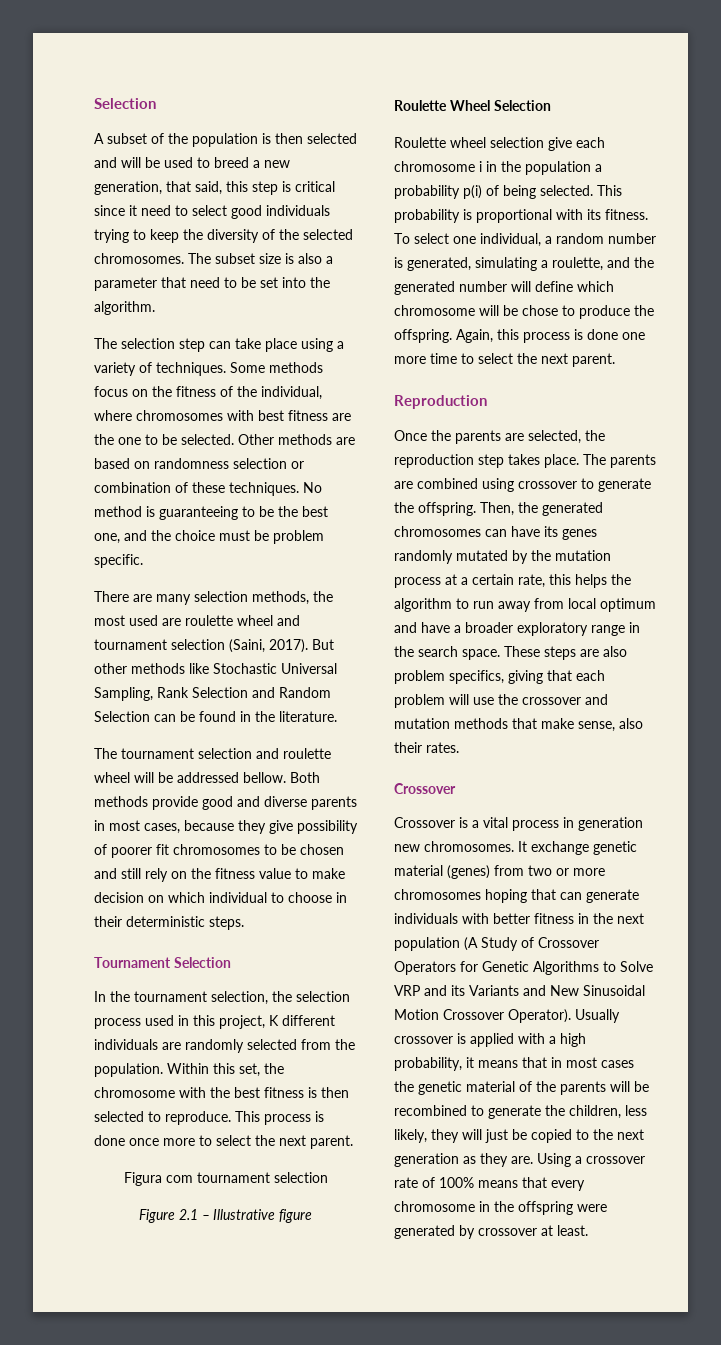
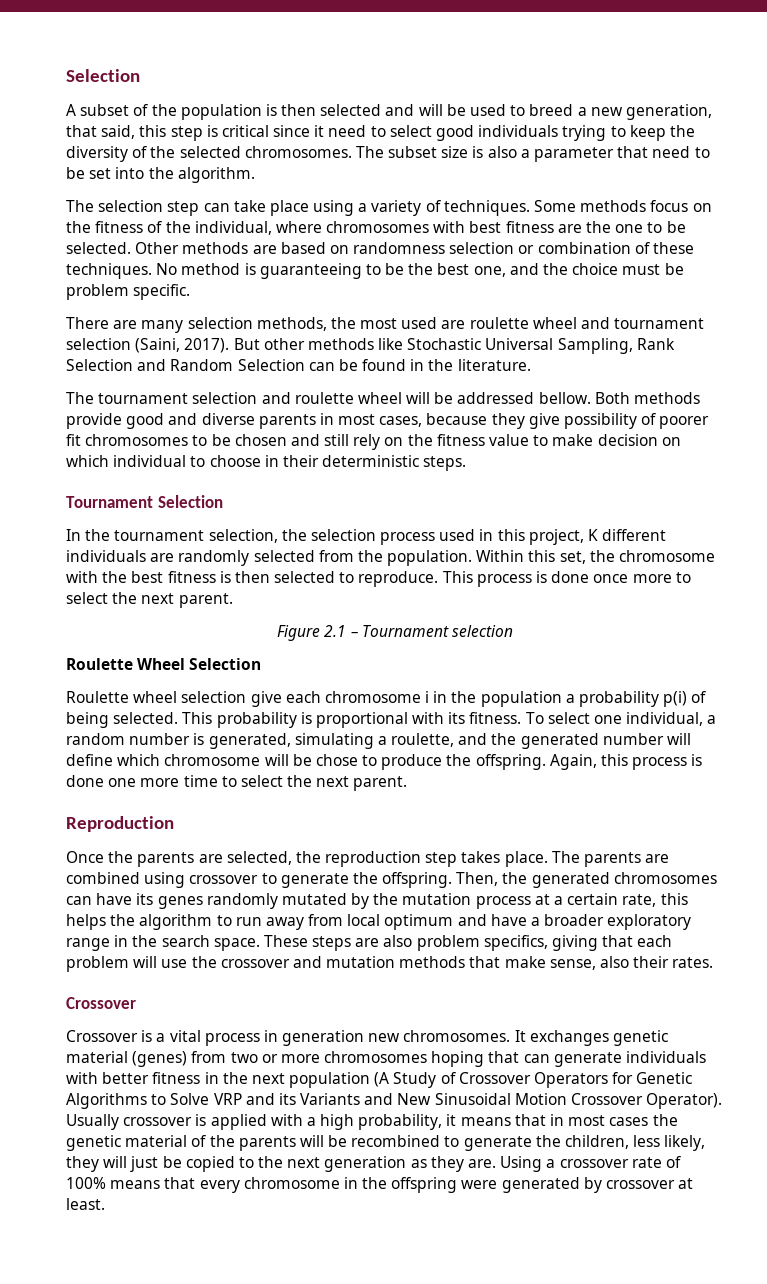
- Figura com tournament selection
- Figure 2.1 – Illustrative figure
+ Figure 2.1 – Tournament selection
- It exchange genetic material (genes) from two or more chromosomes hoping that can generate individuals with better fitness in the next population (A Study of Crossover Operators for Genetic Algorithms to Solve VRP and its Variants and New Sinusoidal Motion Crossover Operator).
+ It exchanges genetic material (genes) from two or more chromosomes hoping that can generate individuals with better fitness in the next population (A Study of Crossover Operators for Genetic Algorithms to Solve VRP and its Variants and New Sinusoidal Motion Crossover Operator).

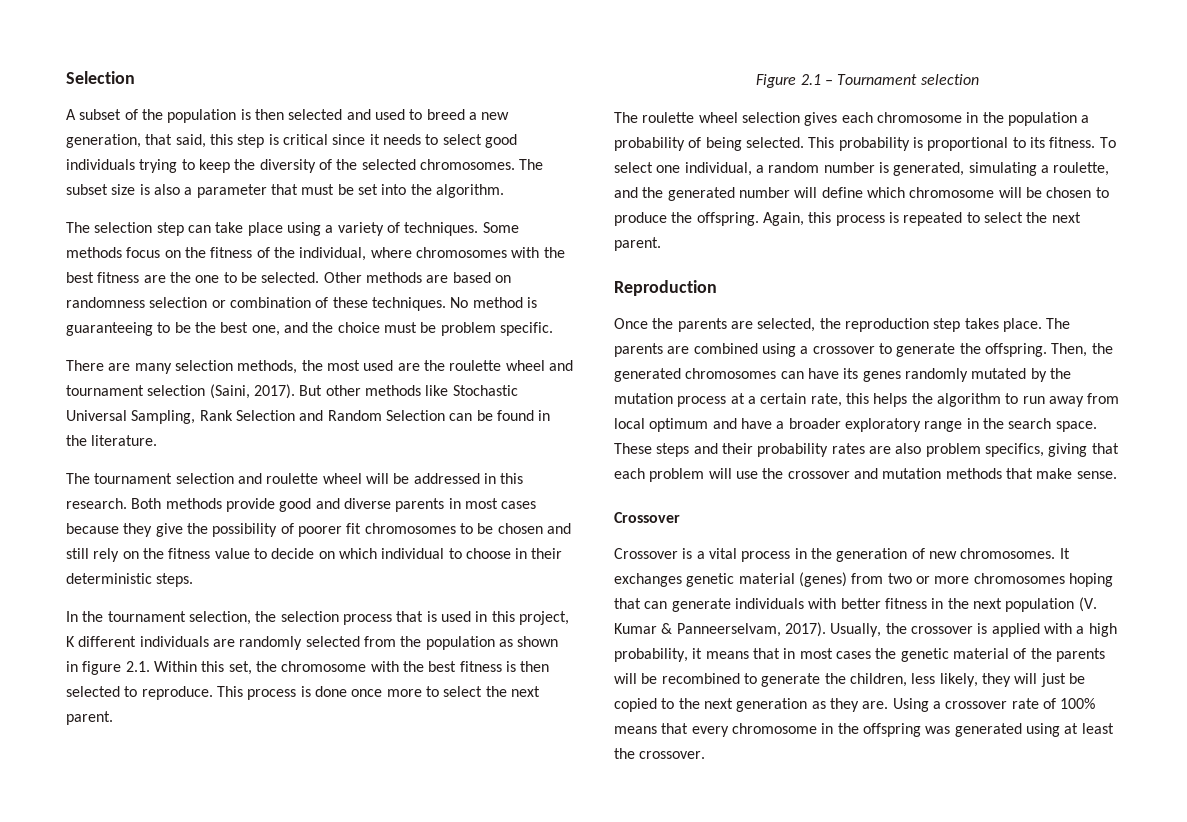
- A subset of the population is then selected and will be used to breed a new generation, that said, this step is critical since it need to select good individuals trying to keep the diversity of the selected chromosomes.
+ A subset of the population is then selected and used to breed a new generation, that said, this step is critical since it needs to select good individuals trying to keep the diversity of the selected chromosomes.
- The subset size is also a parameter that need to be set into the algorithm.
+ The subset size is also a parameter that must be set into the algorithm.
- Some methods focus on the fitness of the individual, where chromosomes with best fitness are the one to be selected.
+ Some methods focus on the fitness of the individual, where chromosomes with the best fitness are the one to be selected.
- There are many selection methods, the most used are roulette wheel and tournament selection (Saini, 2017).
+ There are many selection methods, the most used are the roulette wheel and tournament selection (Saini, 2017).
- The tournament selection and roulette wheel will be addressed bellow.
+ The tournament selection and roulette wheel will be addressed in this research.
- Both methods provide good and diverse parents in most cases, because they give possibility of poorer fit chromosomes to be chosen and still rely on the fitness value to make decision on which individual to choose in their deterministic steps.
+ Both methods provide good and diverse parents in most cases because they give the possibility of poorer fit chromosomes to be chosen and still rely on the fitness value to decide on which individual to choose in their deterministic steps.
- Tournament Selection
- In the tournament selection, the selection process used in this project, K different individuals are randomly selected from the population. Within this set, the chromosome with the best fitness is then selected to reproduce.
+ In the tournament selection, the selection process that is used in this project, K different individuals are randomly selected from the population as shown in figure 2.1. Within this set, the chromosome with the best fitness is then selected to reproduce.
- Roulette Wheel Selection
- Roulette wheel selection give each chromosome i in the population a probability p(i) of being selected.
+ The roulette wheel selection gives each chromosome in the population a probability of being selected.
- This probability is proportional with its fitness.
+ This probability is proportional to its fitness.
- To select one individual, a random number is generated, simulating a roulette, and the generated number will define which chromosome will be chose to produce the offspring.
+ To select one individual, a random number is generated, simulating a roulette, and the generated number will define which chromosome will be chosen to produce the offspring.
- Again, this process is done one more time to select the next parent.
+ Again, this process is repeated to select the next parent.
- The parents are combined using crossover to generate the offspring.
+ The parents are combined using a crossover to generate the offspring.
- These steps are also problem specifics, giving that each problem will use the crossover and mutation methods that make sense, also their rates.
+ These steps and their probability rates are also problem specifics, giving that each problem will use the crossover and mutation methods that make sense.
- Crossover is a vital process in generation new chromosomes.
+ Crossover is a vital process in the generation of new chromosomes.
- It exchanges genetic material (genes) from two or more chromosomes hoping that can generate individuals with better fitness in the next population (A Study of Crossover Operators for Genetic Algorithms to Solve VRP and its Variants and New Sinusoidal Motion Crossover Operator). Usually crossover is applied with a high probability, it means that in most cases the genetic material of the parents will be recombined to generate the children, less likely, they will just be copied to the next generation as they are.
+ It exchanges genetic material (genes) from two or more chromosomes hoping that can generate individuals with better fitness in the next population (V. Kumar & Panneerselvam, 2017). Usually, the crossover is applied with a high probability, it means that in most cases the genetic material of the parents will be recombined to generate the children, less likely, they will just be copied to the next generation as they are.
- Using a crossover rate of 100% means that every chromosome in the offspring were generated by crossover at least.
+ Using a crossover rate of 100% means that every chromosome in the offspring was generated using at least the crossover.

